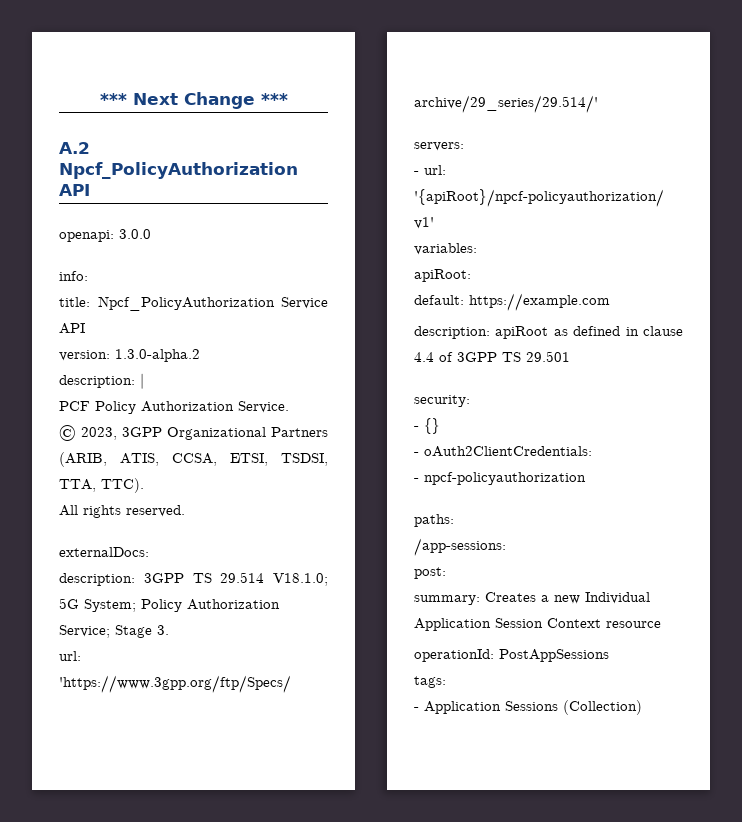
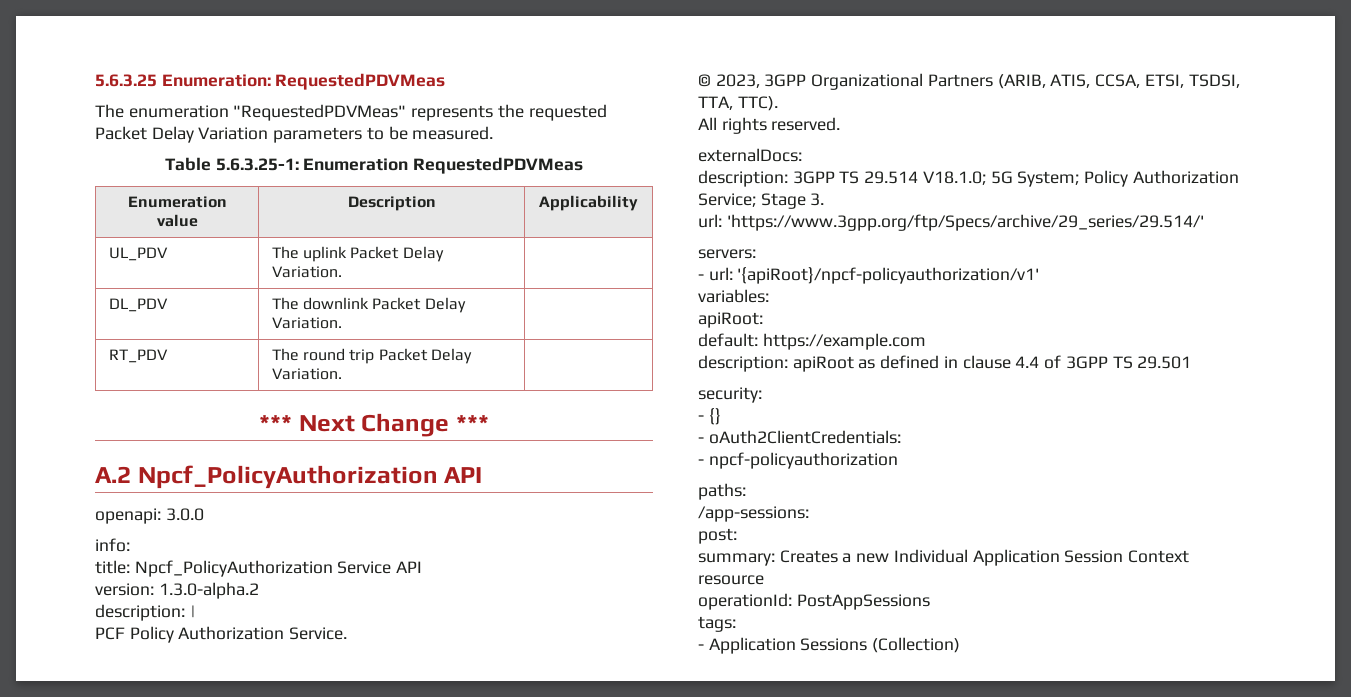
+ 5.6.3.25 Enumeration: RequestedPDVMeas
+ The enumeration "RequestedPDVMeas" represents the requested Packet Delay Variation parameters to be measured.
+ Table 5.6.3.25-1: Enumeration RequestedPDVMeas
+ Enumeration value | Description | Applicability
+ UL_PDV | The uplink Packet Delay Variation. |
+ DL_PDV | The downlink Packet Delay Variation. |
+ RT_PDV | The round trip Packet Delay Variation. |

